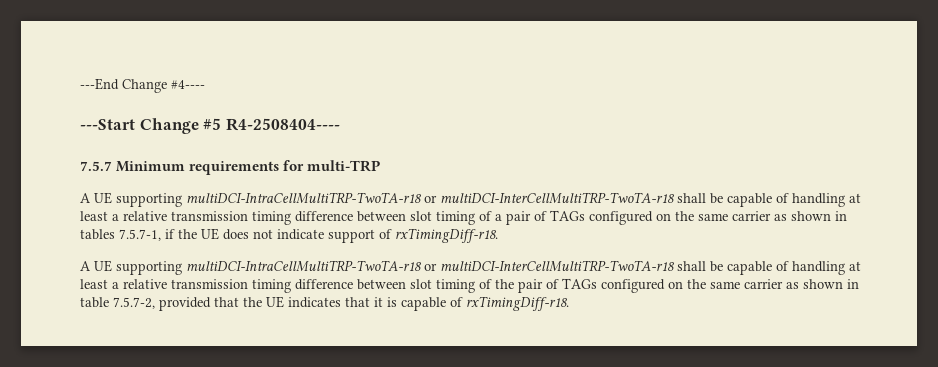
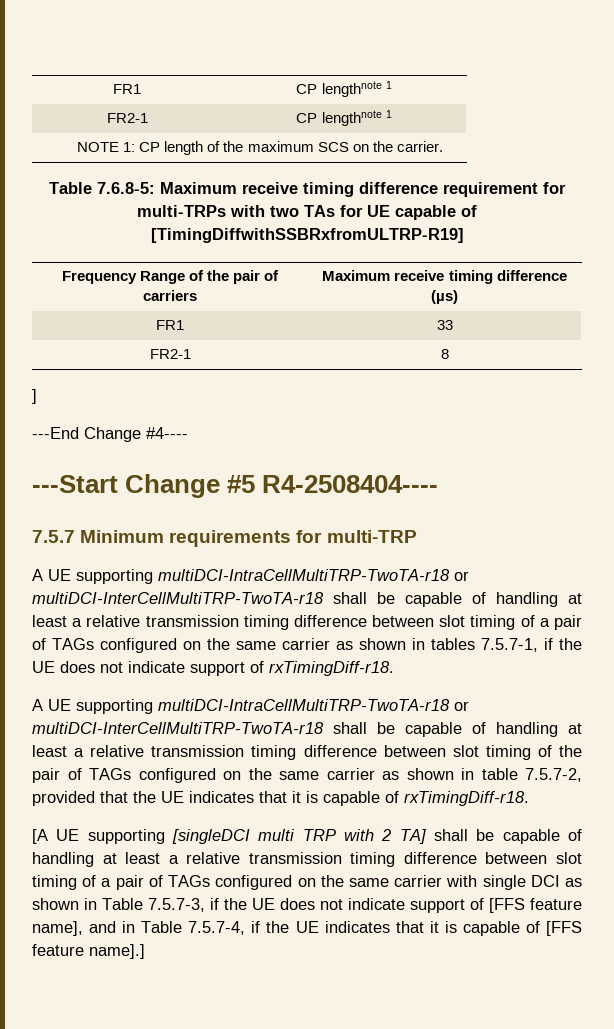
+ FR1 | CP lengthnote 1
+ FR2-1 | CP lengthnote 1
+ NOTE 1: CP length of the maximum SCS on the carrier.
+ Table 7.6.8-5: Maximum receive timing difference requirement for multi-TRPs with two TAs for UE capable of [TimingDiffwithSSBRxfromULTRP-R19]
+ Frequency Range of the pair of carriers | Maximum receive timing difference (µs)
+ FR1 | 33
+ FR2-1 | 8
+ ]
+ [A UE supporting [singleDCI multi TRP with 2 TA] shall be capable of handling at least a relative transmission timing difference between slot timing of a pair of TAGs configured on the same carrier with single DCI as shown in Table 7.5.7-3, if the UE does not indicate support of [FFS feature name], and in Table 7.5.7-4, if the UE indicates that it is capable of [FFS feature name].]

